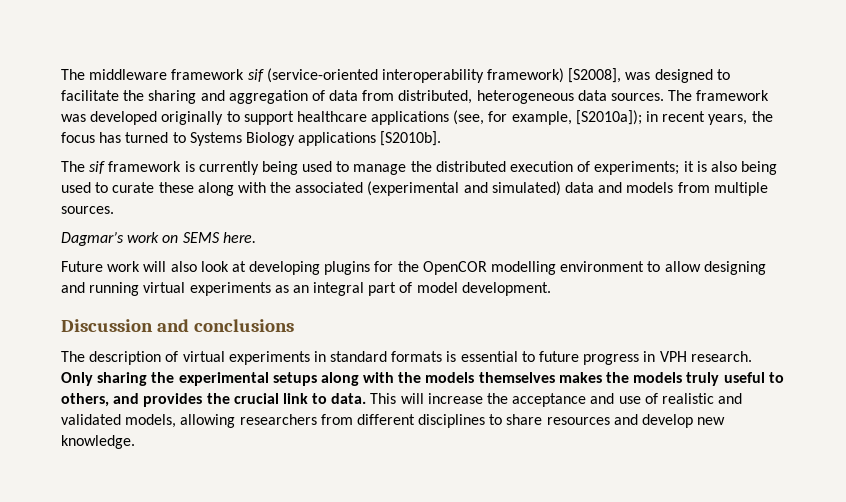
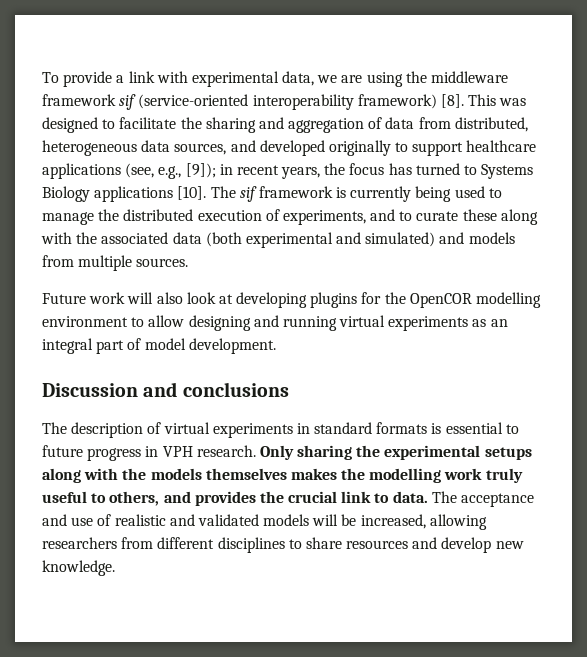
- The middleware framework sif (service-oriented interoperability framework) [S2008], was designed to facilitate the sharing and aggregation of data from distributed, heterogeneous data sources. The framework was developed originally to support healthcare applications (see, for example, [S2010a]);
+ To provide a link with experimental data, we are using the middleware framework sif (service-oriented interoperability framework) [8]. This was designed to facilitate the sharing and aggregation of data from distributed, heterogeneous data sources, and developed originally to support healthcare applications (see, e.g., [9]);
- in recent years, the focus has turned to Systems Biology applications [S2010b].
- The sif framework is currently being used to manage the distributed execution of experiments; it is also being used to curate these along with the associated (experimental and simulated) data and models from multiple sources.
+ in recent years, the focus has turned to Systems Biology applications [10]. The sif framework is currently being used to manage the distributed execution of experiments, and to curate these along with the associated data (both experimental and simulated) and models from multiple sources.
- Dagmar’s work on SEMS here.
- Only sharing the experimental setups along with the models themselves makes the models truly useful to others, and provides the crucial link to data.
+ Only sharing the experimental setups along with the models themselves makes the modelling work truly useful to others, and provides the crucial link to data.
- This will increase the acceptance and use of realistic and validated models, allowing researchers from different disciplines to share resources and develop new knowledge.
+ The acceptance and use of realistic and validated models will be increased, allowing researchers from different disciplines to share resources and develop new knowledge.

